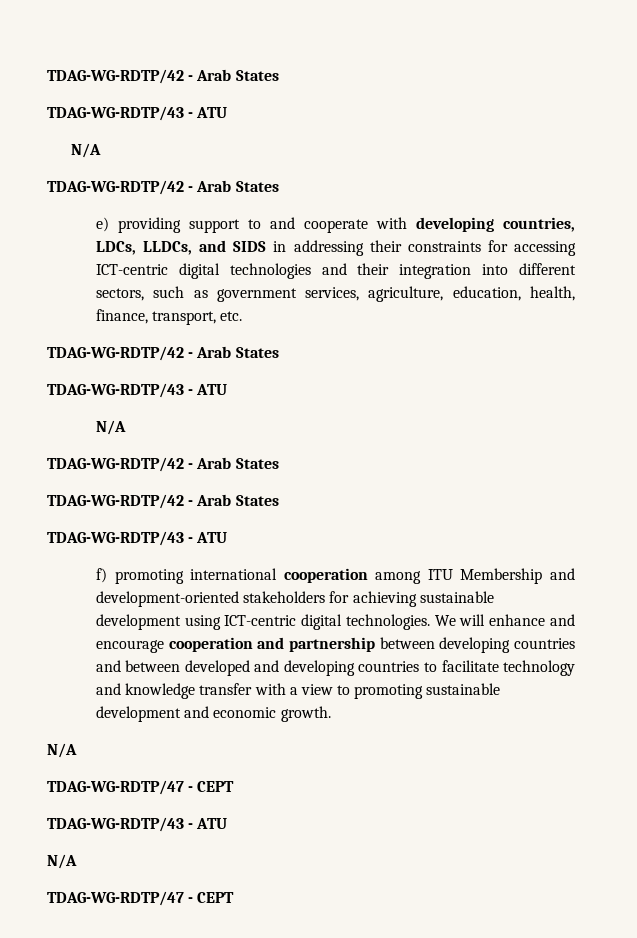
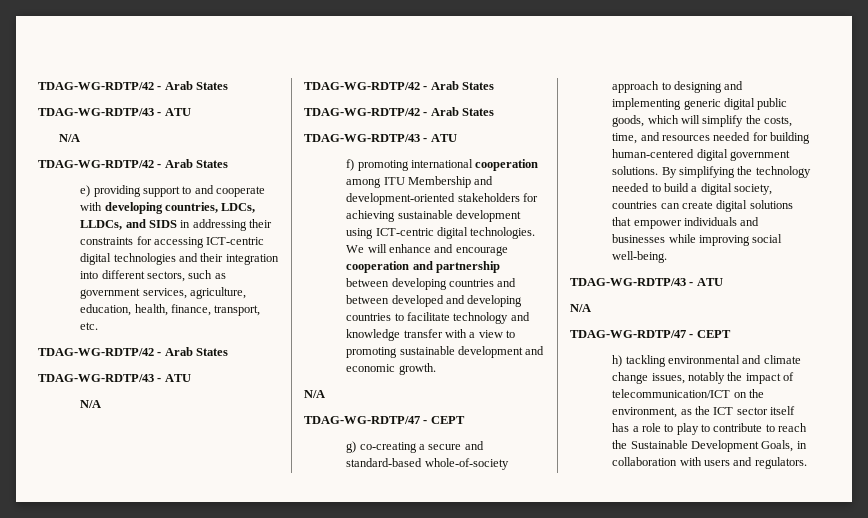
+ g) co-creating a secure and standard-based whole-of-society approach to designing and implementing generic digital public goods, which will simplify the costs, time, and resources needed for building human-centered digital government solutions. By simplifying the technology needed to build a digital society, countries can create digital solutions that empower individuals and businesses while improving social well-being.
+ h) tackling environmental and climate change issues, notably the impact of telecommunication/ICT on the environment, as the ICT sector itself has a role to play to contribute to reach the Sustainable Development Goals, in collaboration with users and regulators.

